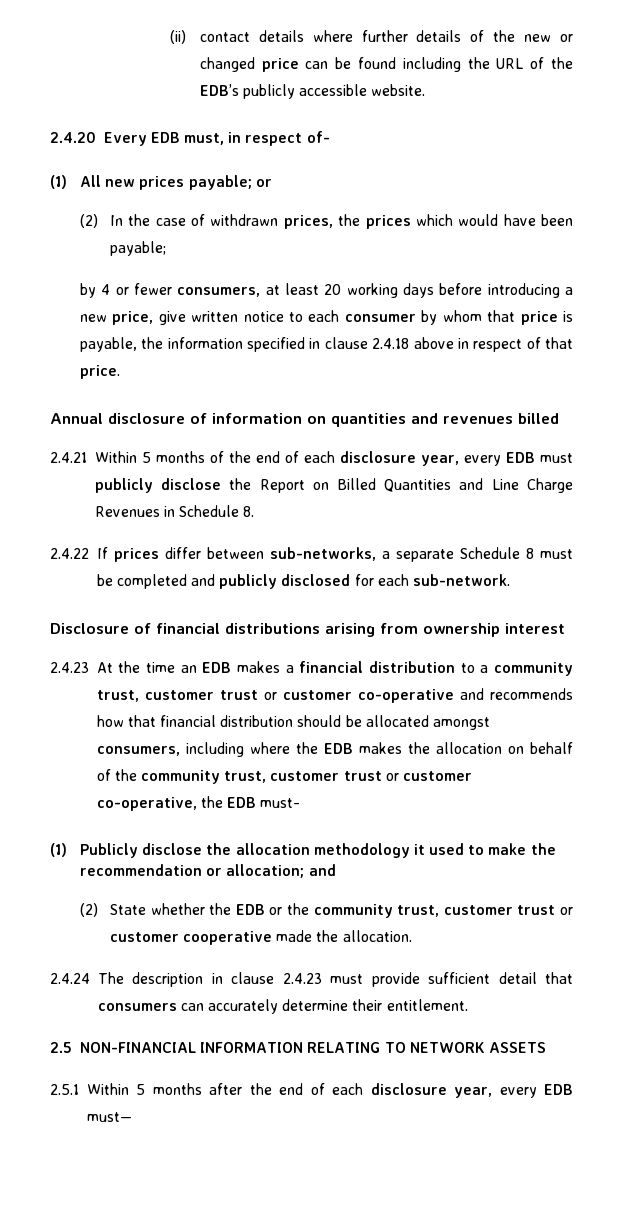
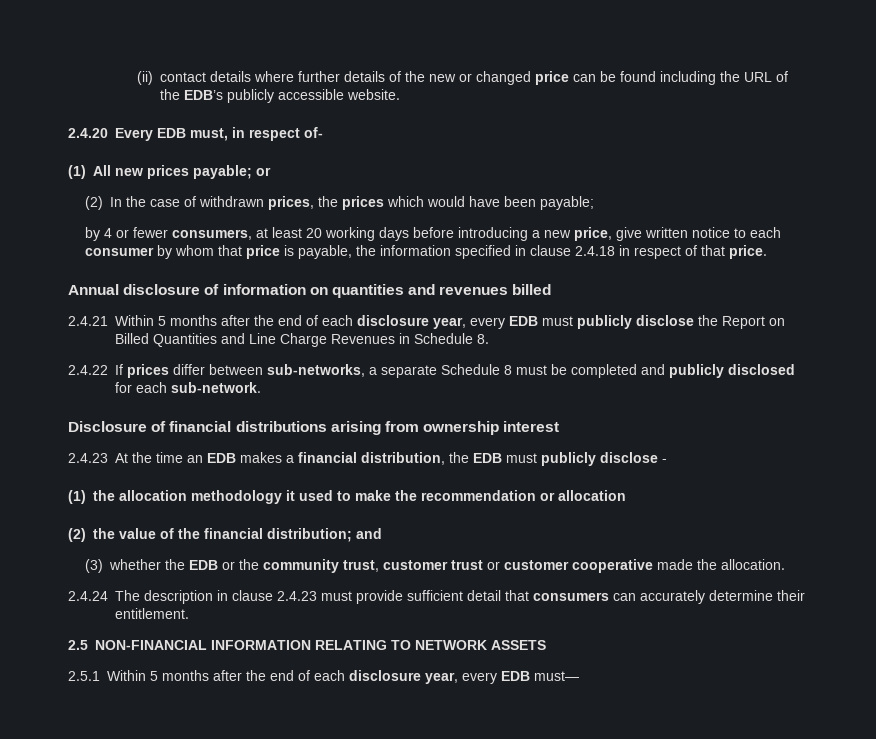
- by 4 or fewer consumers, at least 20 working days before introducing a new price, give written notice to each consumer by whom that price is payable, the information specified in clause 2.4.18 above in respect of that price.
+ by 4 or fewer consumers, at least 20 working days before introducing a new price, give written notice to each consumer by whom that price is payable, the information specified in clause 2.4.18 in respect of that price.
- 2.4.21 Within 5 months of the end of each disclosure year, every EDB must publicly disclose the Report on Billed Quantities and Line Charge Revenues in Schedule 8.
+ 2.4.21 Within 5 months after the end of each disclosure year, every EDB must publicly disclose the Report on Billed Quantities and Line Charge Revenues in Schedule 8.
- 2.4.23 At the time an EDB makes a financial distribution to a community trust, customer trust or customer co-operative and recommends how that financial distribution should be allocated amongst consumers, including where the EDB makes the allocation on behalf of the community trust, customer trust or customer co-operative, the EDB must-
- (1) Publicly disclose the allocation methodology it used to make the recommendation or allocation; and
+ 2.4.23 At the time an EDB makes a financial distribution, the EDB must publicly disclose -
+ (1) the allocation methodology it used to make the recommendation or allocation
+ (2) the value of the financial distribution; and
- (2) State whether the EDB or the community trust, customer trust or customer cooperative made the allocation.
+ (3) whether the EDB or the community trust, customer trust or customer cooperative made the allocation.

